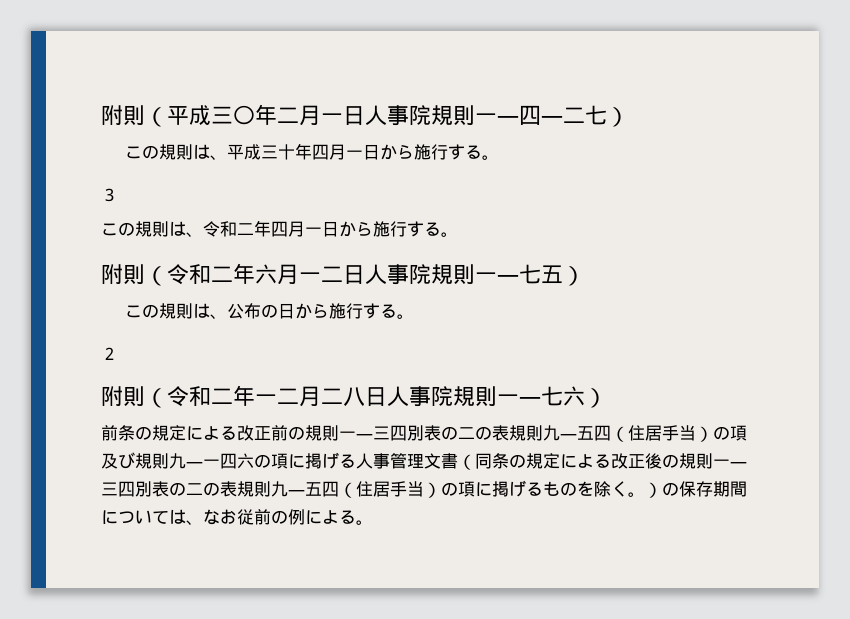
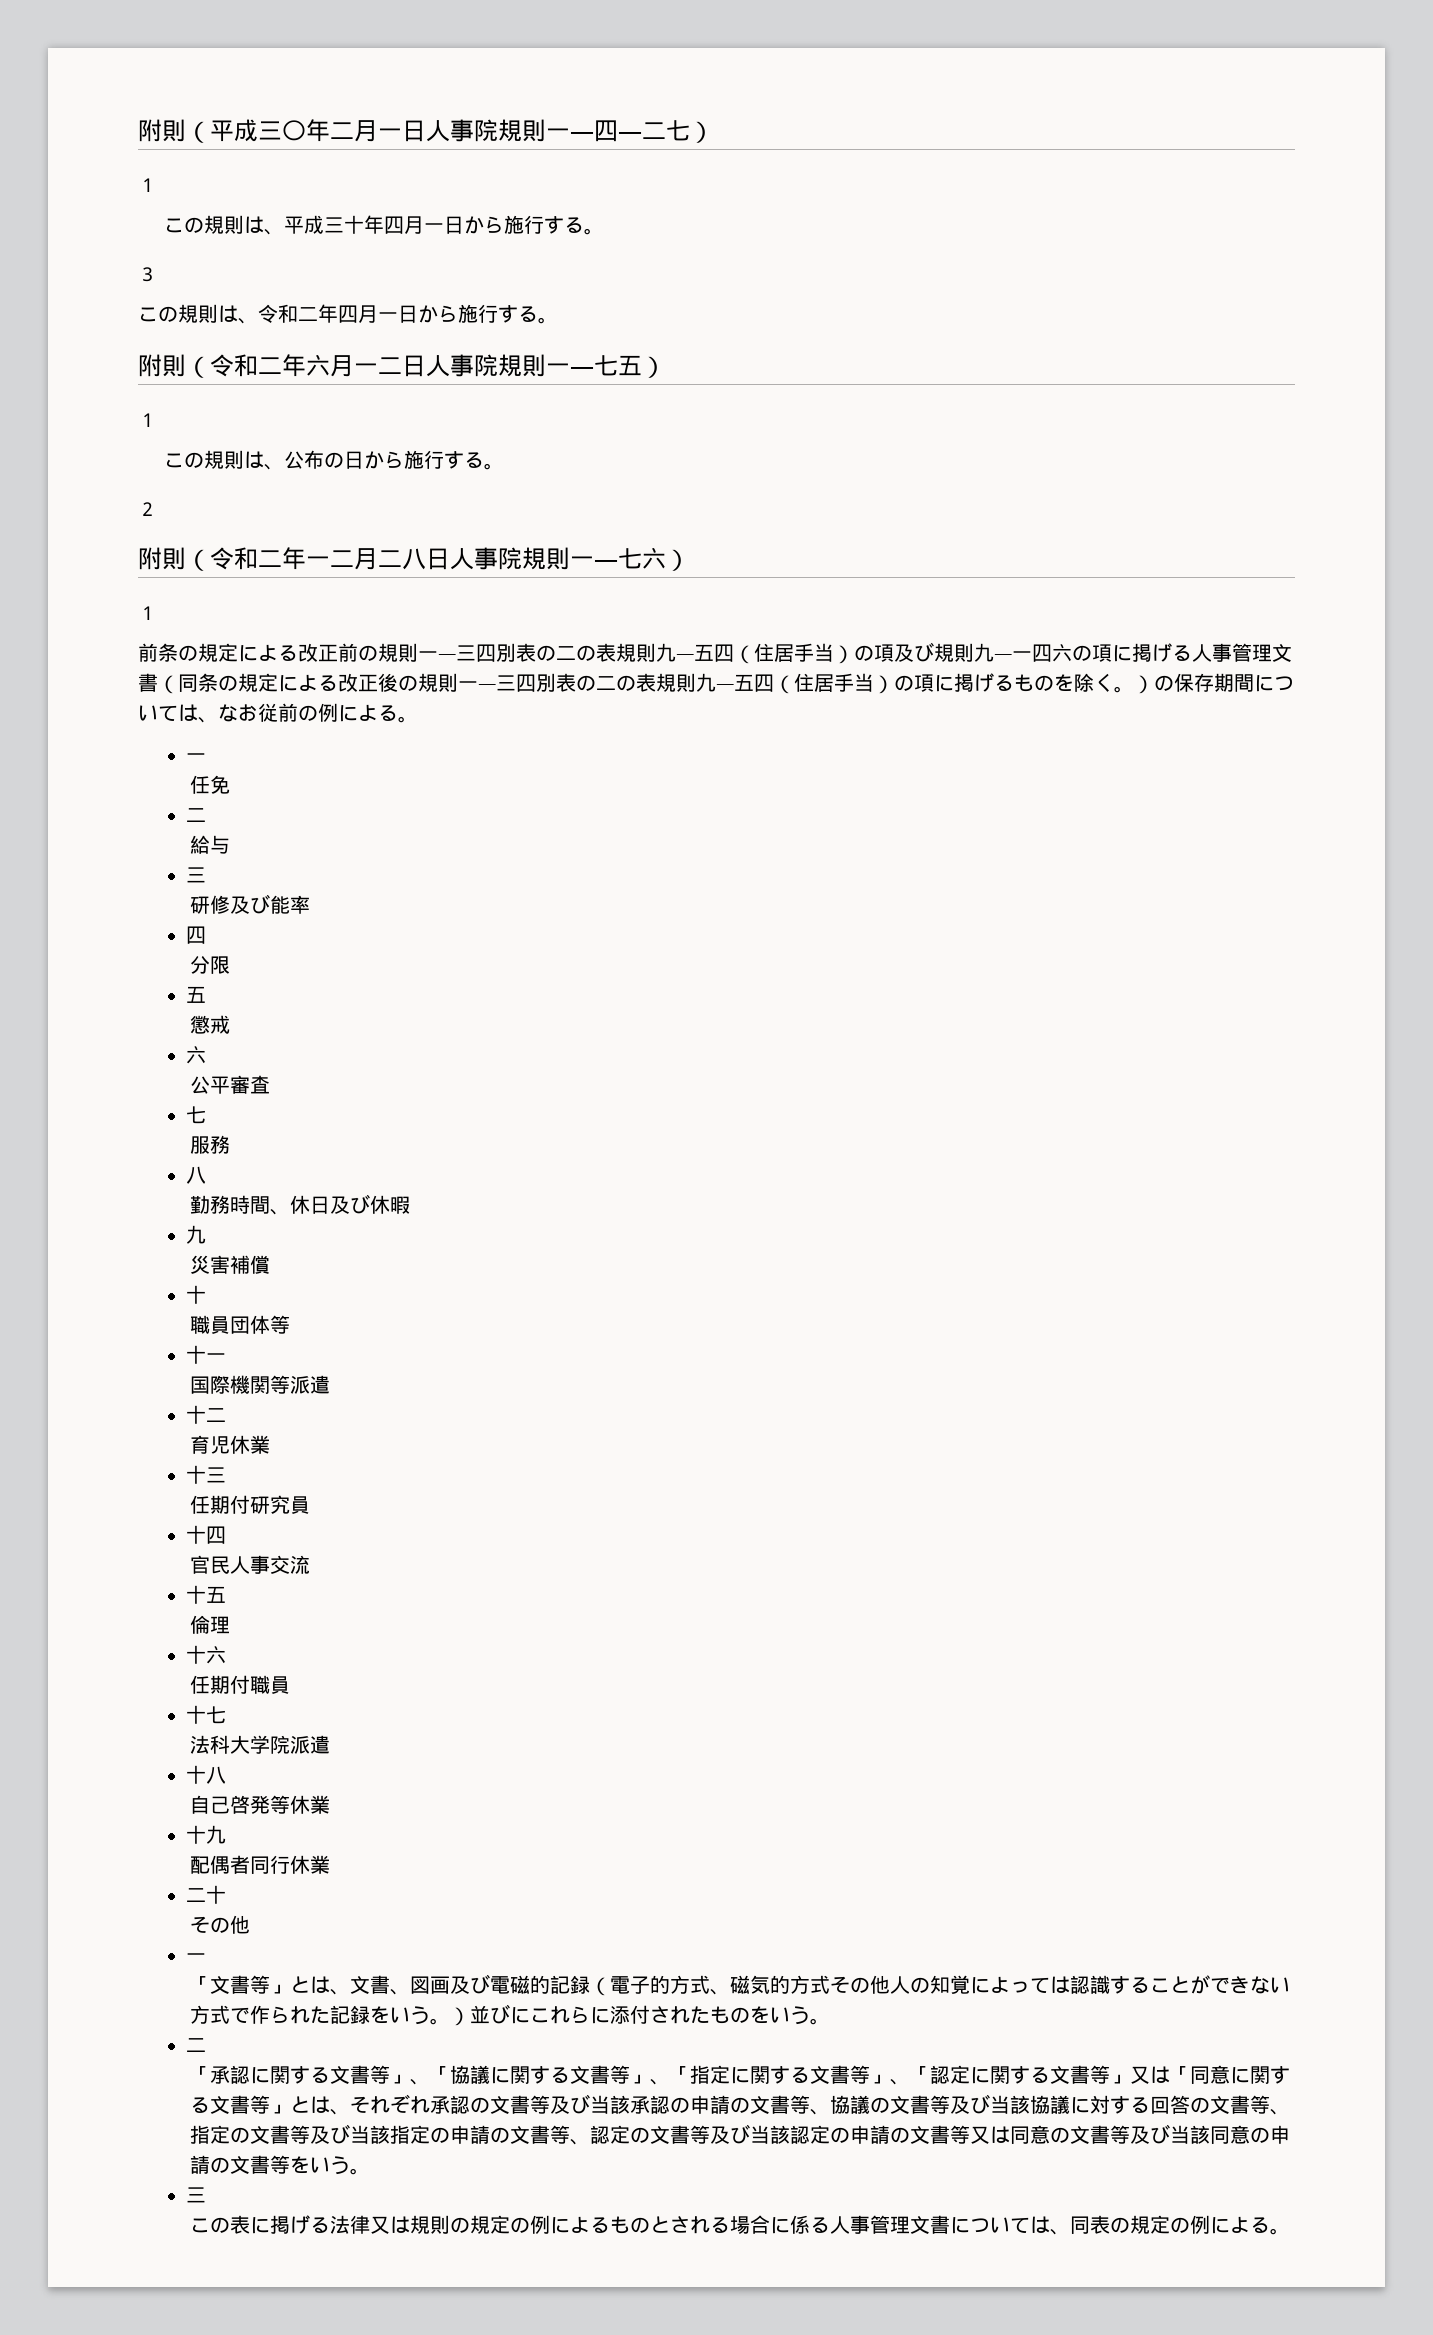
  附則（平成三〇年二月一日人事院規則一―四―二七）
+ １
  附則（令和二年六月一二日人事院規則一―七五）
+ １
  附則（令和二年一二月二八日人事院規則一―七六）
+ １
  前条の規定による改正前の規則一―三四別表の二の表規則九―五四（住居手当）の項及び規則九―一四六の項に掲げる人事管理文書（同条の規定による改正後の規則一―三四別表の二の表規則九―五四（住居手当）の項に掲げるものを除く。）の保存期間については、なお従前の例による。
+ 一
+ 任免
+ 二
+ 給与
+ 三
+ 研修及び能率
+ 四
+ 分限
+ 五
+ 懲戒
+ 六
+ 公平審査
+ 七
+ 服務
+ 八
+ 勤務時間、休日及び休暇
+ 九
+ 災害補償
+ 十
+ 職員団体等
+ 十一
+ 国際機関等派遣
+ 十二
+ 育児休業
+ 十三
+ 任期付研究員
+ 十四
+ 官民人事交流
+ 十五
+ 倫理
+ 十六
+ 任期付職員
+ 十七
+ 法科大学院派遣
+ 十八
+ 自己啓発等休業
+ 十九
+ 配偶者同行休業
+ 二十
+ その他
+ 一
+ 「文書等」とは、文書、図画及び電磁的記録（電子的方式、磁気的方式その他人の知覚によっては認識することができない方式で作られた記録をいう。）並びにこれらに添付されたものをいう。
+ 二
+ 「承認に関する文書等」、「協議に関する文書等」、「指定に関する文書等」、「認定に関する文書等」又は「同意に関する文書等」とは、それぞれ承認の文書等及び当該承認の申請の文書等、協議の文書等及び当該協議に対する回答の文書等、指定の文書等及び当該指定の申請の文書等、認定の文書等及び当該認定の申請の文書等又は同意の文書等及び当該同意の申請の文書等をいう。
+ 三
+ この表に掲げる法律又は規則の規定の例によるものとされる場合に係る人事管理文書については、同表の規定の例による。

